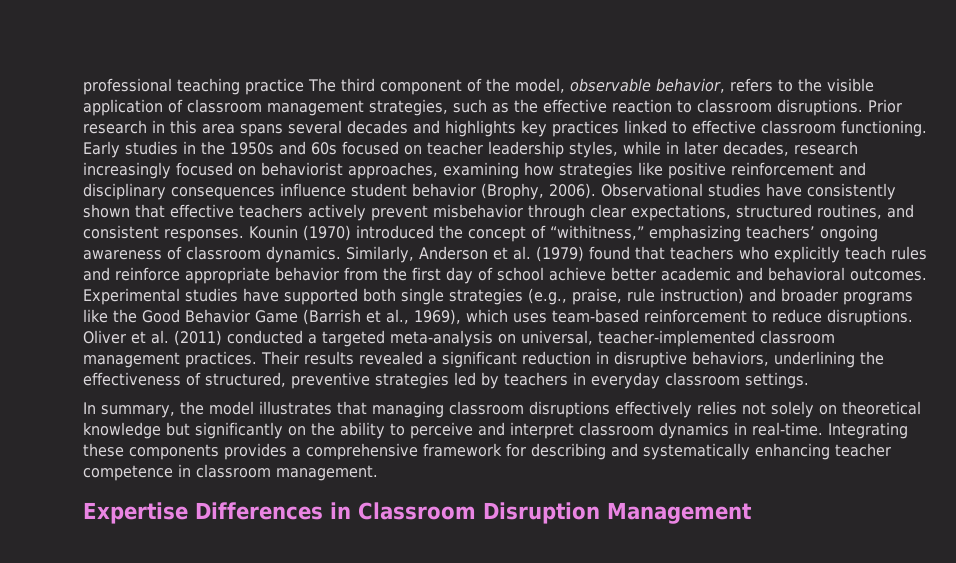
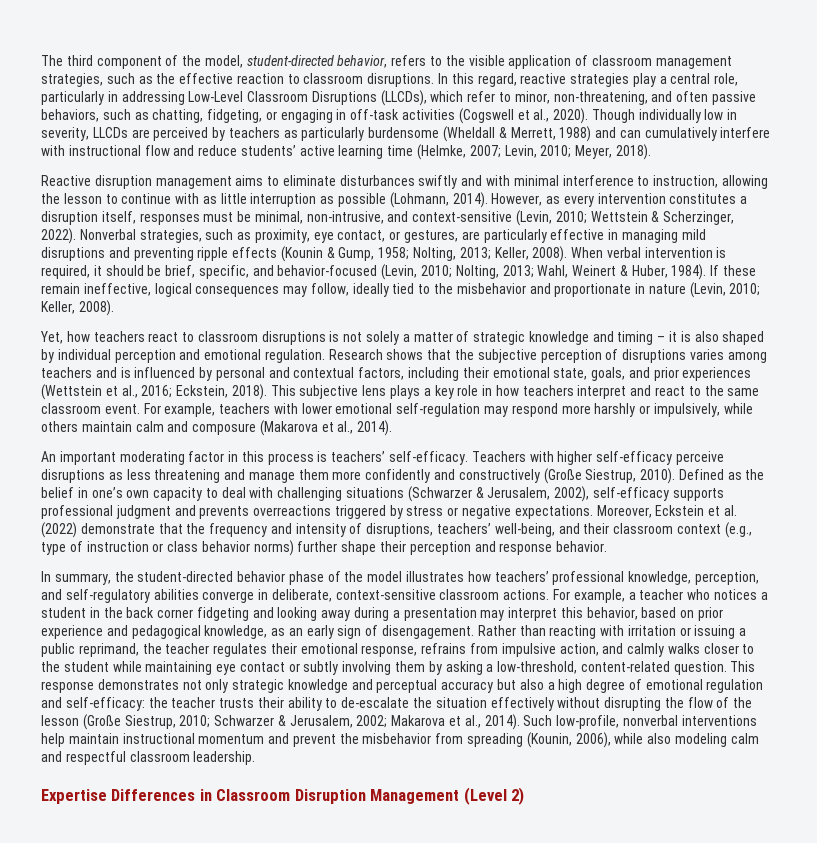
- professional teaching practice The third component of the model, observable behavior, refers to the visible application of classroom management strategies, such as the effective reaction to classroom disruptions.
+ The third component of the model, student-directed behavior, refers to the visible application of classroom management strategies, such as the effective reaction to classroom disruptions.
- Prior research in this area spans several decades and highlights key practices linked to effective classroom functioning. Early studies in the 1950s and 60s focused on teacher leadership styles, while in later decades, research increasingly focused on behaviorist approaches, examining how strategies like positive reinforcement and disciplinary consequences influence student behavior (Brophy, 2006). Observational studies have consistently shown that effective teachers actively prevent misbehavior through clear expectations, structured routines, and consistent responses. Kounin (1970) introduced the concept of “withitness,” emphasizing teachers’ ongoing awareness of classroom dynamics. Similarly, Anderson et al. (1979) found that teachers who explicitly teach rules and reinforce appropriate behavior from the first day of school achieve better academic and behavioral outcomes. Experimental studies have supported both single strategies (e.g., praise, rule instruction) and broader programs like the Good Behavior Game (Barrish et al., 1969), which uses team-based reinforcement to reduce disruptions. Oliver et al. (2011) conducted a targeted meta-analysis on universal, teacher-implemented classroom management practices. Their results revealed a significant reduction in disruptive behaviors, underlining the effectiveness of structured, preventive strategies led by teachers in everyday classroom settings.
- In summary, the model illustrates that managing classroom disruptions effectively relies not solely on theoretical knowledge but significantly on the ability to perceive and interpret classroom dynamics in real-time. Integrating these components provides a comprehensive framework for describing and systematically enhancing teacher competence in classroom management.
+ In this regard, reactive strategies play a central role, particularly in addressing Low-Level Classroom Disruptions (LLCDs), which refer to minor, non-threatening, and often passive behaviors, such as chatting, fidgeting, or engaging in off-task activities (Cogswell et al., 2020). Though individually low in severity, LLCDs are perceived by teachers as particularly burdensome (Wheldall & Merrett, 1988) and can cumulatively interfere with instructional flow and reduce students’ active learning time (Helmke, 2007; Levin, 2010; Meyer, 2018).
+ Reactive disruption management aims to eliminate disturbances swiftly and with minimal interference to instruction, allowing the lesson to continue with as little interruption as possible (Lohmann, 2014). However, as every intervention constitutes a disruption itself, responses must be minimal, non-intrusive, and context-sensitive (Levin, 2010; Wettstein & Scherzinger, 2022). Nonverbal strategies, such as proximity, eye contact, or gestures, are particularly effective in managing mild disruptions and preventing ripple effects (Kounin & Gump, 1958; Nolting, 2013; Keller, 2008). When verbal intervention is required, it should be brief, specific, and behavior-focused (Levin, 2010; Nolting, 2013; Wahl, Weinert & Huber, 1984). If these remain ineffective, logical consequences may follow, ideally tied to the misbehavior and proportionate in nature (Levin, 2010; Keller, 2008).
+ Yet, how teachers react to classroom disruptions is not solely a matter of strategic knowledge and timing – it is also shaped by individual perception and emotional regulation. Research shows that the subjective perception of disruptions varies among teachers and is influenced by personal and contextual factors, including their emotional state, goals, and prior experiences (Wettstein et al., 2016; Eckstein, 2018). This subjective lens plays a key role in how teachers interpret and react to the same classroom event. For example, teachers with lower emotional self-regulation may respond more harshly or impulsively, while others maintain calm and composure (Makarova et al., 2014).
+ An important moderating factor in this process is teachers’ self-efficacy. Teachers with higher self-efficacy perceive disruptions as less threatening and manage them more confidently and constructively (Große Siestrup, 2010). Defined as the belief in one’s own capacity to deal with challenging situations (Schwarzer & Jerusalem, 2002), self-efficacy supports professional judgment and prevents overreactions triggered by stress or negative expectations. Moreover, Eckstein et al. (2022) demonstrate that the frequency and intensity of disruptions, teachers’ well-being, and their classroom context (e.g., type of instruction or class behavior norms) further shape their perception and response behavior.
+ In summary, the student-directed behavior phase of the model illustrates how teachers’ professional knowledge, perception, and self-regulatory abilities converge in deliberate, context-sensitive classroom actions. For example, a teacher who notices a student in the back corner fidgeting and looking away during a presentation may interpret this behavior, based on prior experience and pedagogical knowledge, as an early sign of disengagement. Rather than reacting with irritation or issuing a public reprimand, the teacher regulates their emotional response, refrains from impulsive action, and calmly walks closer to the student while maintaining eye contact or subtly involving them by asking a low-threshold, content-related question. This response demonstrates not only strategic knowledge and perceptual accuracy but also a high degree of emotional regulation and self-efficacy: the teacher trusts their ability to de-escalate the situation effectively without disrupting the flow of the lesson (Große Siestrup, 2010; Schwarzer & Jerusalem, 2002; Makarova et al., 2014). Such low-profile, nonverbal interventions help maintain instructional momentum and prevent the misbehavior from spreading (Kounin, 2006), while also modeling calm and respectful classroom leadership.
- Expertise Differences in Classroom Disruption Management
+ Expertise Differences in Classroom Disruption Management (Level 2)

